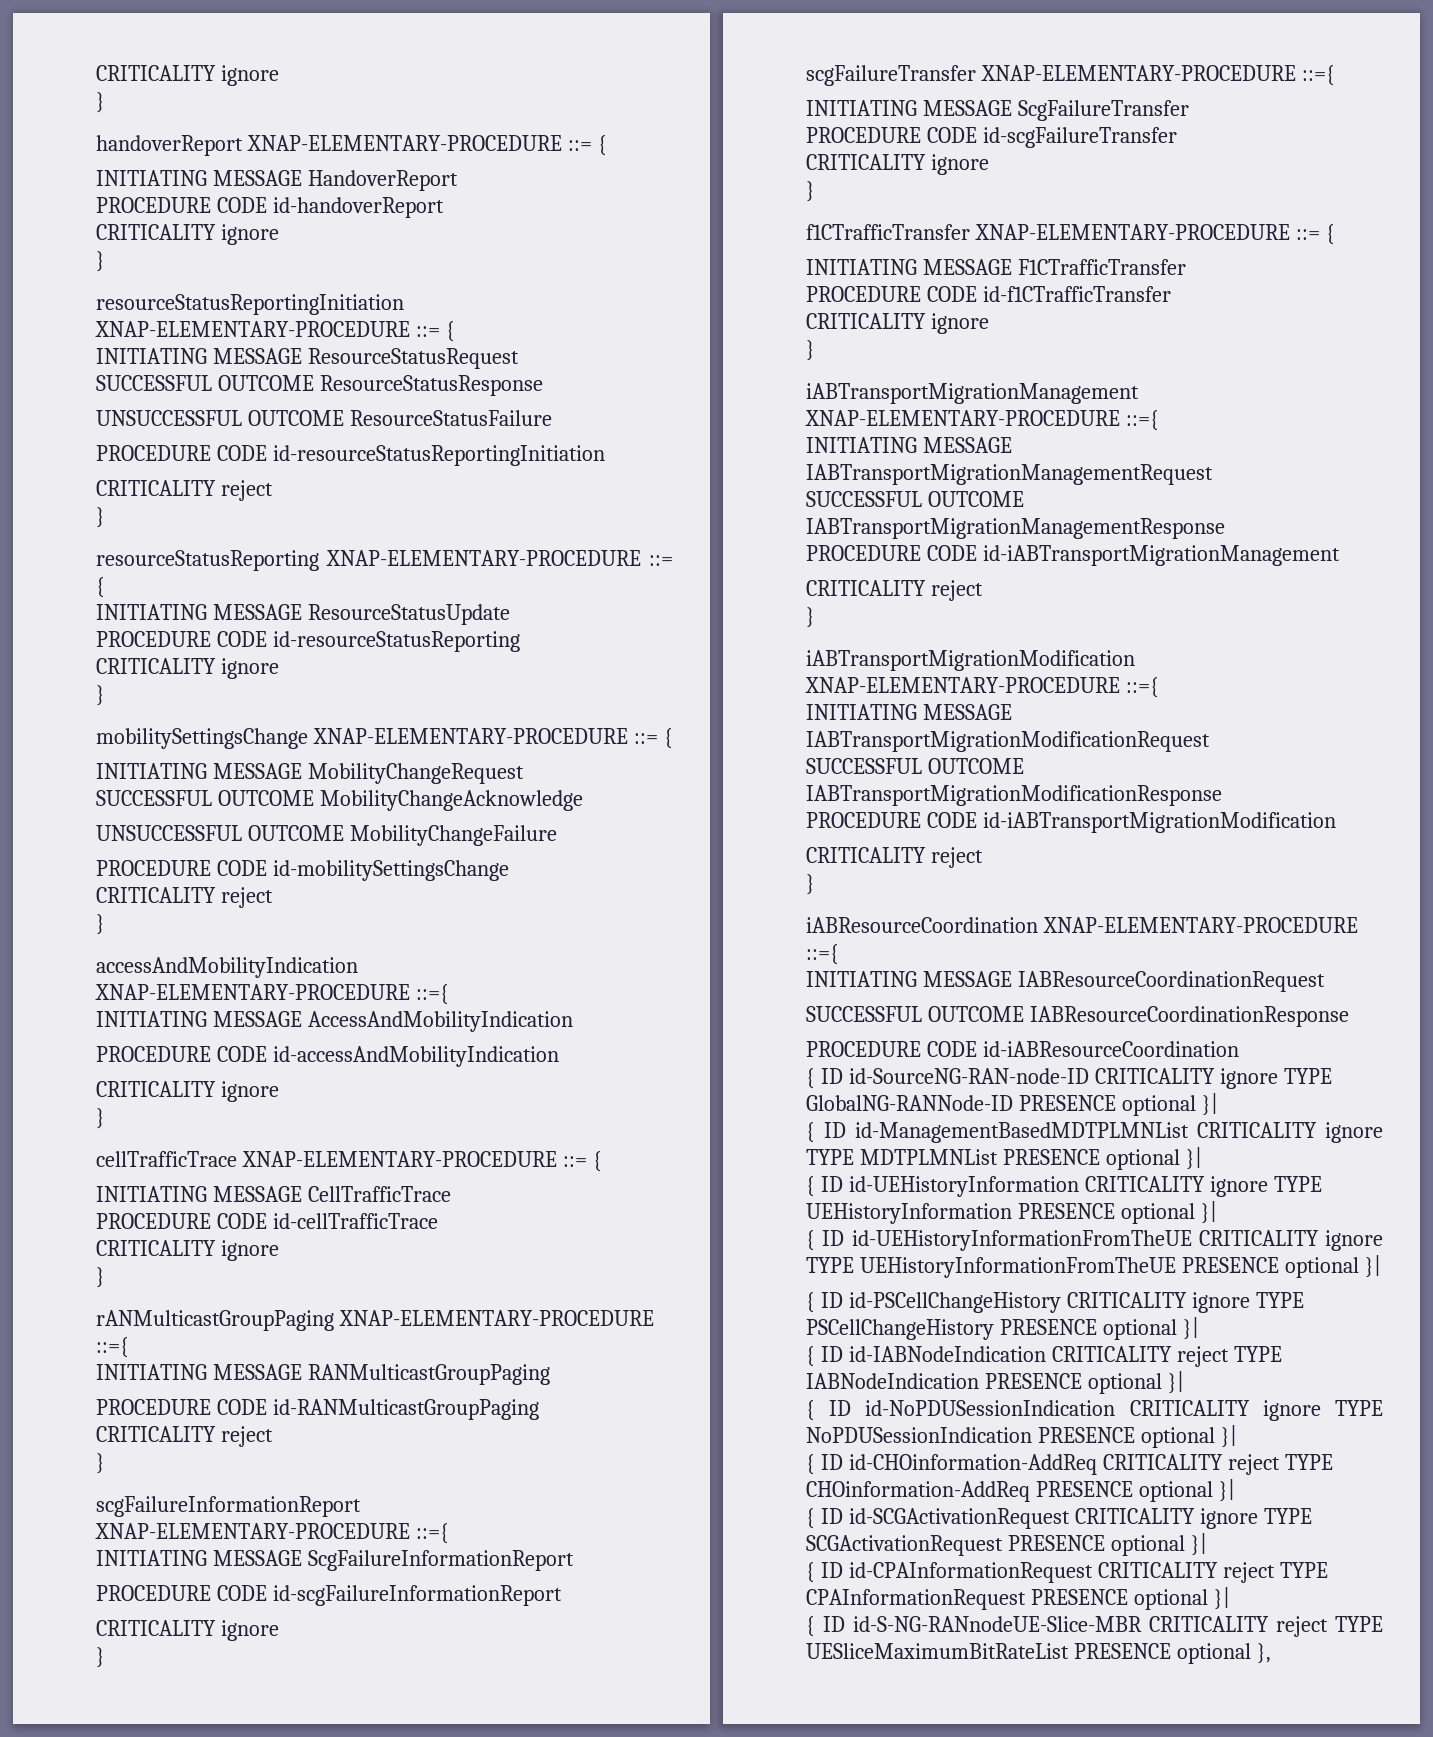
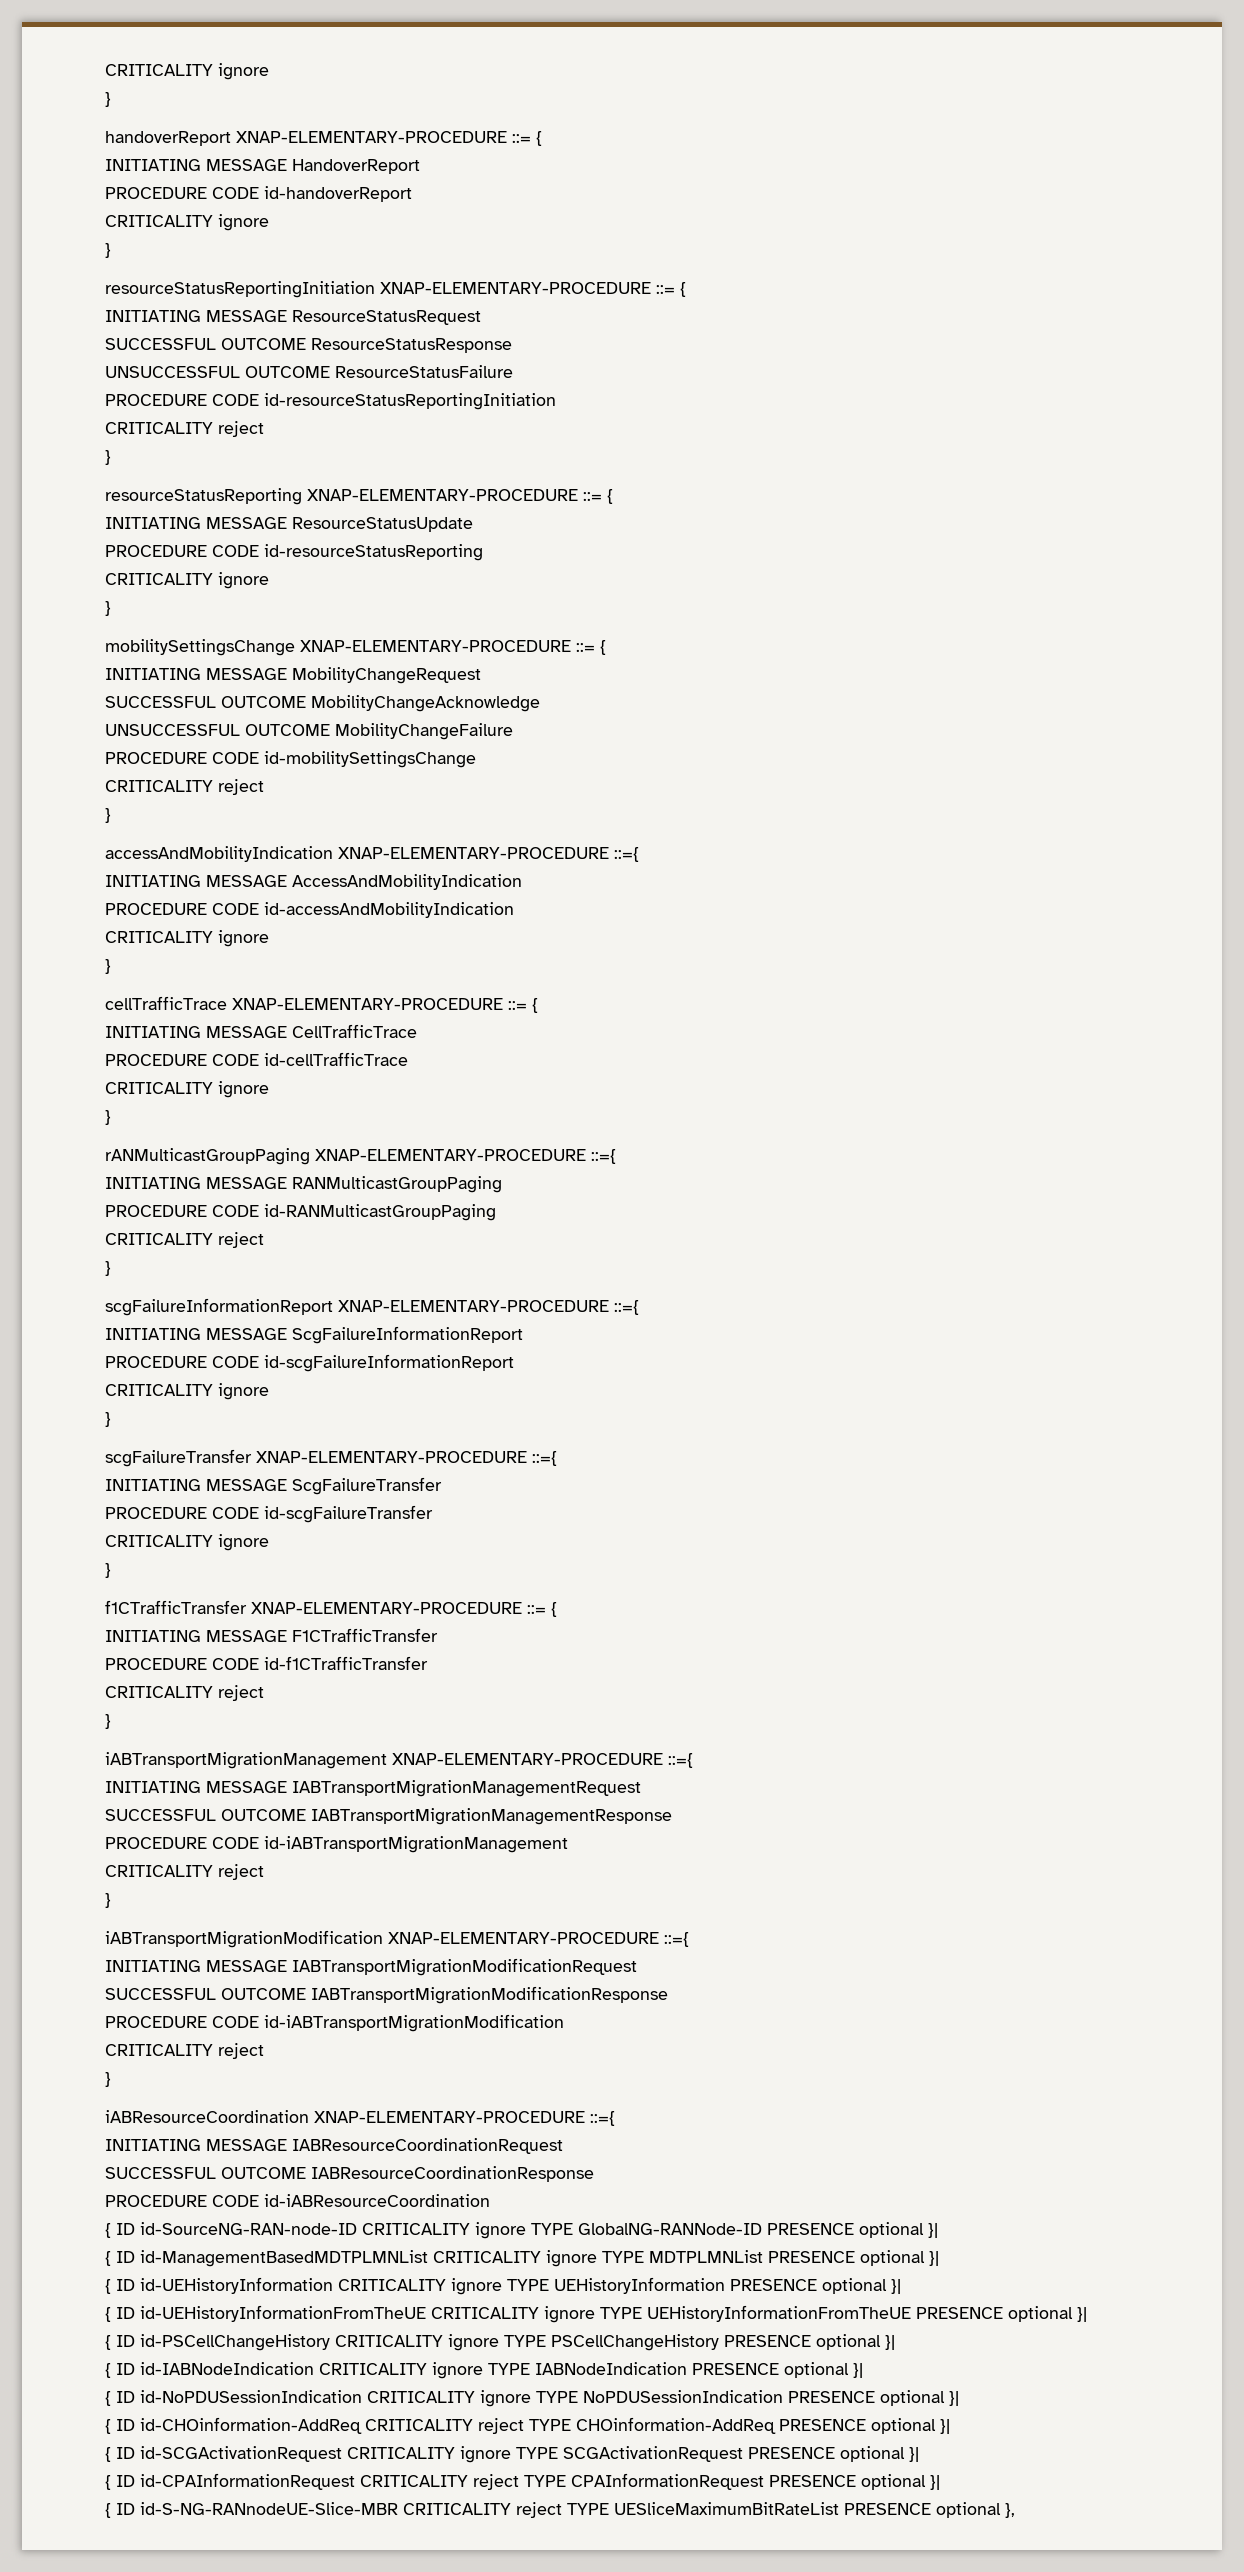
  PROCEDURE CODE id-f1CTrafficTransfer
- CRITICALITY ignore
+ CRITICALITY reject
- { ID id-IABNodeIndication CRITICALITY reject TYPE IABNodeIndication PRESENCE optional }|
+ { ID id-IABNodeIndication CRITICALITY ignore TYPE IABNodeIndication PRESENCE optional }|

